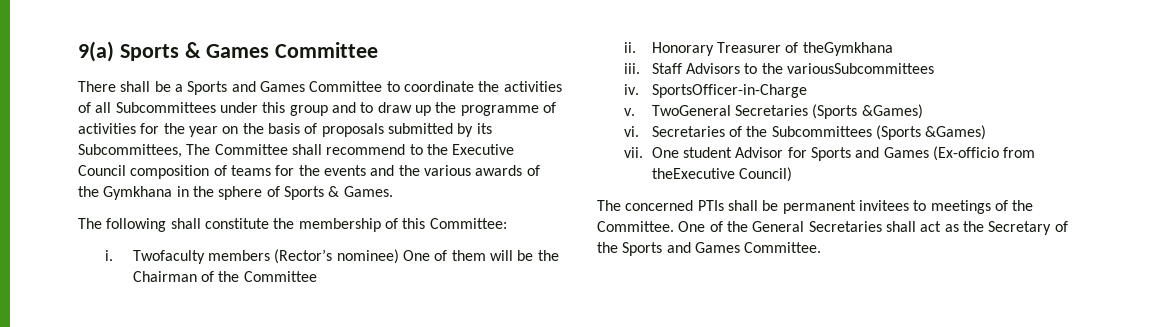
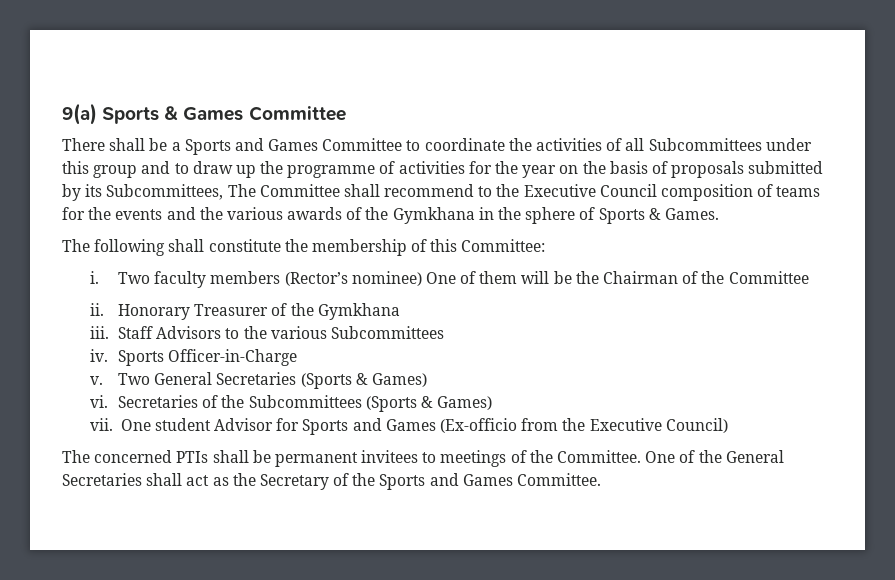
- Twofaculty members (Rector’s nominee) One of them will be the Chairman of the Committee
+ Two faculty members (Rector’s nominee) One of them will be the Chairman of the Committee
- Honorary Treasurer of theGymkhana
+ Honorary Treasurer of the Gymkhana
- Staff Advisors to the variousSubcommittees
+ Staff Advisors to the various Subcommittees
- SportsOfficer-in-Charge
+ Sports Officer-in-Charge
- TwoGeneral Secretaries (Sports &Games)
+ Two General Secretaries (Sports & Games)
- Secretaries of the Subcommittees (Sports &Games)
+ Secretaries of the Subcommittees (Sports & Games)
- One student Advisor for Sports and Games (Ex-officio from theExecutive Council)
+ One student Advisor for Sports and Games (Ex-officio from the Executive Council)

